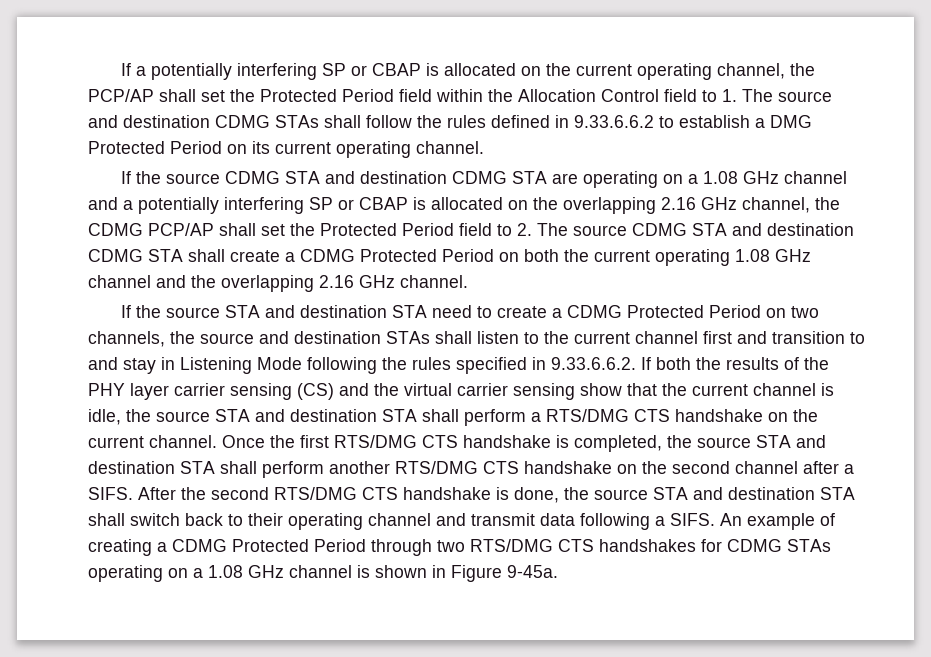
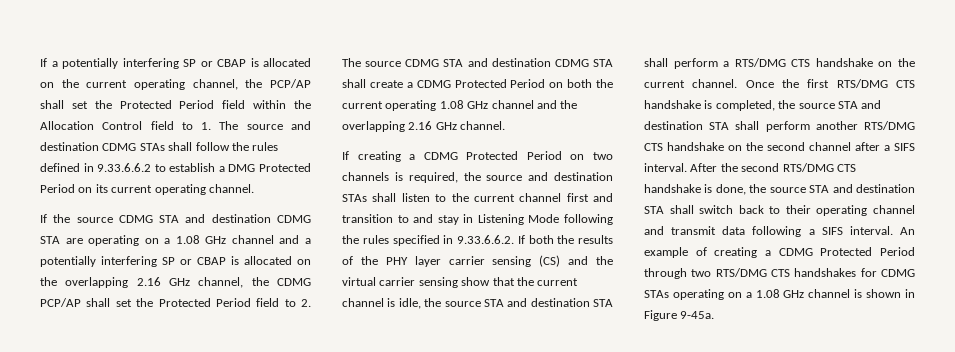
- If the source STA and destination STA need to create a CDMG Protected Period on two channels, the source and destination STAs shall listen to the current channel first and transition to and stay in Listening Mode following the rules specified in 9.33.6.6.2. If both the results of the PHY layer carrier sensing (CS) and the virtual carrier sensing show that the current channel is idle, the source STA and destination STA shall perform a RTS/DMG CTS handshake on the current channel.
+ If creating a CDMG Protected Period on two channels is required, the source and destination STAs shall listen to the current channel first and transition to and stay in Listening Mode following the rules specified in 9.33.6.6.2. If both the results of the PHY layer carrier sensing (CS) and the virtual carrier sensing show that the current channel is idle, the source STA and destination STA shall perform a RTS/DMG CTS handshake on the current channel.
- Once the first RTS/DMG CTS handshake is completed, the source STA and destination STA shall perform another RTS/DMG CTS handshake on the second channel after a SIFS.
+ Once the first RTS/DMG CTS handshake is completed, the source STA and destination STA shall perform another RTS/DMG CTS handshake on the second channel after a SIFS interval.
- After the second RTS/DMG CTS handshake is done, the source STA and destination STA shall switch back to their operating channel and transmit data following a SIFS.
+ After the second RTS/DMG CTS handshake is done, the source STA and destination STA shall switch back to their operating channel and transmit data following a SIFS interval.

